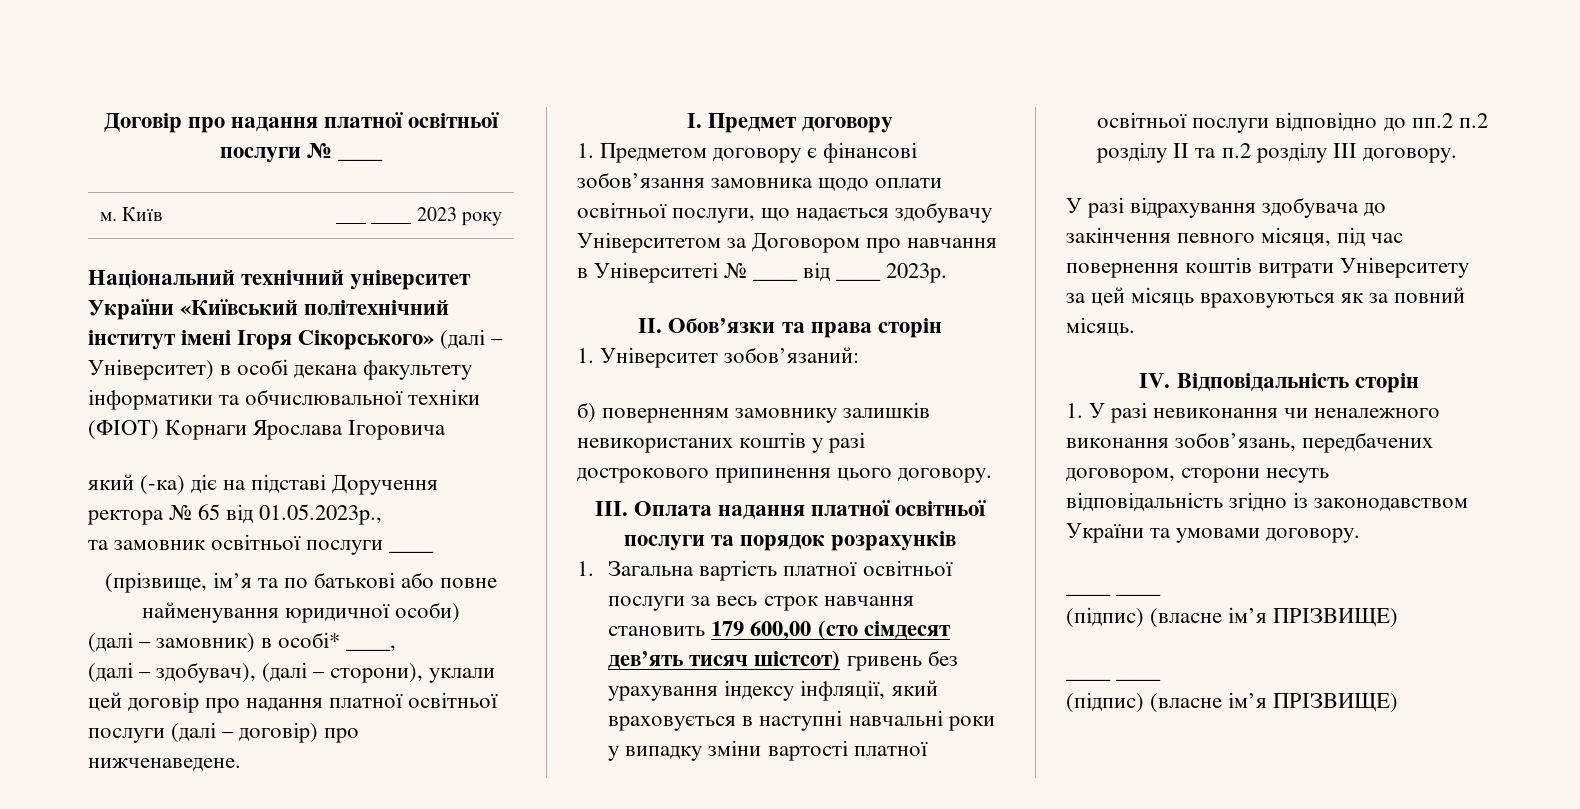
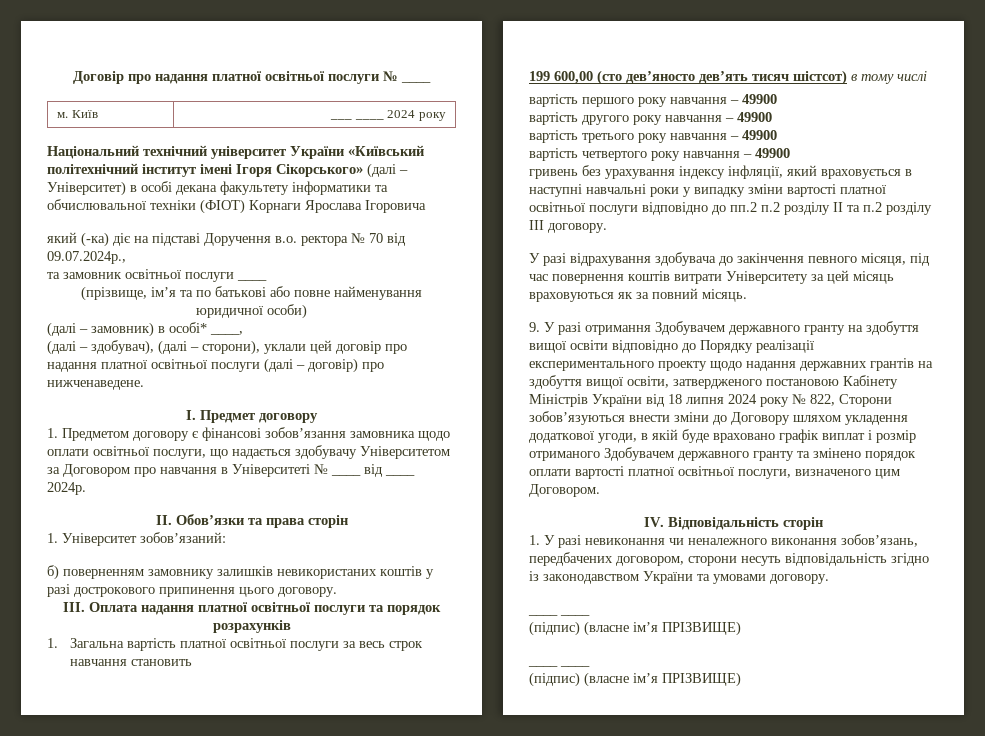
- м. Київ | ___ ____ 2023 року
+ м. Київ | ___ ____ 2024 року
- який (-ка) діє на підставі Доручення ректора № 65 від 01.05.2023р.,
+ який (-ка) діє на підставі Доручення в.о. ректора № 70 від 09.07.2024р.,
- 1. Предметом договору є фінансові зобов’язання замовника щодо оплати освітньої послуги, що надається здобувачу Університетом за Договором про навчання в Університеті № ____ від ____ 2023р.
+ 1. Предметом договору є фінансові зобов’язання замовника щодо оплати освітньої послуги, що надається здобувачу Університетом за Договором про навчання в Університеті № ____ від ____ 2024р.
- 1. Загальна вартість платної освітньої послуги за весь строк навчання становить 179 600,00 (сто сімдесят дев’ять тисяч шістсот) гривень без урахування індексу інфляції, який враховується в наступні навчальні роки у випадку зміни вартості платної освітньої послуги відповідно до пп.2 п.2 розділу ІІ та п.2 розділу ІІІ договору.
+ 1. Загальна вартість платної освітньої послуги за весь строк навчання становить
+ 199 600,00 (сто дев’яносто дев’ять тисяч шістсот) в тому числі
+ вартість першого року навчання – 49900
+ вартість другого року навчання – 49900
+ вартість третього року навчання – 49900
+ вартість четвертого року навчання – 49900
+ гривень без урахування індексу інфляції, який враховується в наступні навчальні роки у випадку зміни вартості платної освітньої послуги відповідно до пп.2 п.2 розділу ІІ та п.2 розділу ІІІ договору.
+ 9. У разі отримання Здобувачем державного гранту на здобуття вищої освіти відповідно до Порядку реалізації експериментального проекту щодо надання державних грантів на здобуття вищої освіти, затвердженого постановою Кабінету Міністрів України від 18 липня 2024 року № 822, Сторони зобов’язуються внести зміни до Договору шляхом укладення додаткової угоди, в якій буде враховано графік виплат і розмір отриманого Здобувачем державного гранту та змінено порядок оплати вартості платної освітньої послуги, визначеного цим Договором.

